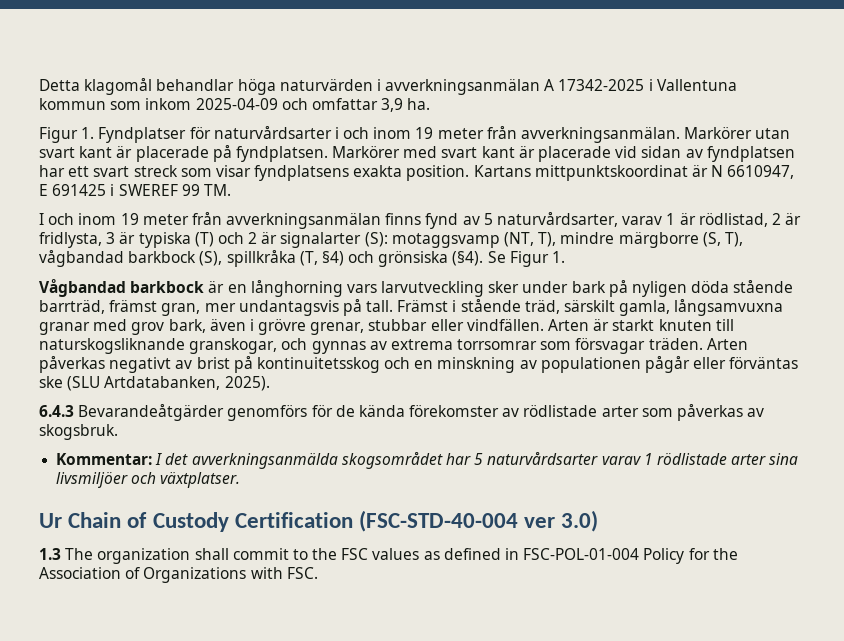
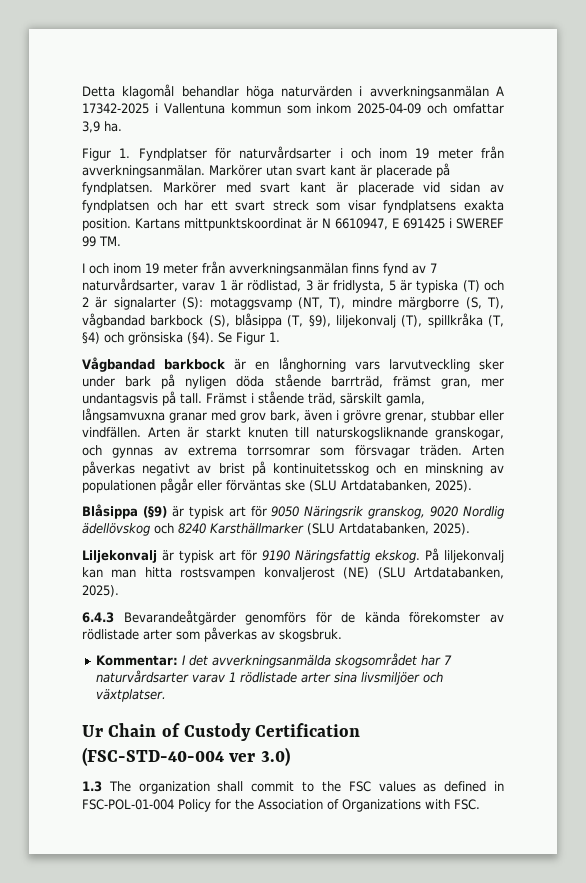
- Markörer med svart kant är placerade vid sidan av fyndplatsen har ett svart streck som visar fyndplatsens exakta position.
+ Markörer med svart kant är placerade vid sidan av fyndplatsen och har ett svart streck som visar fyndplatsens exakta position.
- I och inom 19 meter från avverkningsanmälan finns fynd av 5 naturvårdsarter, varav 1 är rödlistad, 2 är fridlysta, 3 är typiska (T) och 2 är signalarter (S): motaggsvamp (NT, T), mindre märgborre (S, T), vågbandad barkbock (S), spillkråka (T, §4) och grönsiska (§4).
+ I och inom 19 meter från avverkningsanmälan finns fynd av 7 naturvårdsarter, varav 1 är rödlistad, 3 är fridlysta, 5 är typiska (T) och 2 är signalarter (S): motaggsvamp (NT, T), mindre märgborre (S, T), vågbandad barkbock (S), blåsippa (T, §9), liljekonvalj (T), spillkråka (T, §4) och grönsiska (§4).
+ Blåsippa (§9) är typisk art för 9050 Näringsrik granskog, 9020 Nordlig ädellövskog och 8240 Karsthällmarker (SLU Artdatabanken, 2025).
+ Liljekonvalj är typisk art för 9190 Näringsfattig ekskog. På liljekonvalj kan man hitta rostsvampen konvaljerost (NE) (SLU Artdatabanken, 2025).
- Kommentar: I det avverkningsanmälda skogsområdet har 5 naturvårdsarter varav 1 rödlistade arter sina livsmiljöer och växtplatser.
+ Kommentar: I det avverkningsanmälda skogsområdet har 7 naturvårdsarter varav 1 rödlistade arter sina livsmiljöer och växtplatser.

